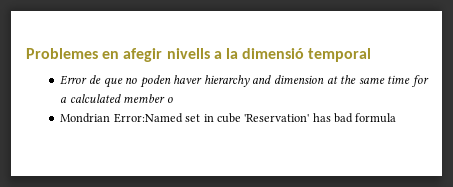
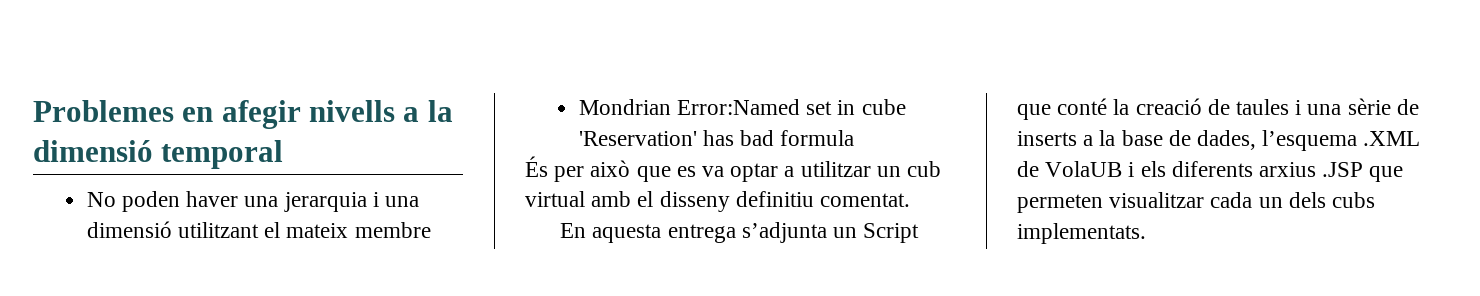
- Error de que no poden haver hierarchy and dimension at the same time for a calculated member o
+ No poden haver una jerarquia i una dimensió utilitzant el mateix membre
+ És per això que es va optar a utilitzar un cub virtual amb el disseny definitiu comentat.
+ En aquesta entrega s’adjunta un Script que conté la creació de taules i una sèrie de inserts a la base de dades, l’esquema .XML de VolaUB i els diferents arxius .JSP que permeten visualitzar cada un dels cubs implementats.

